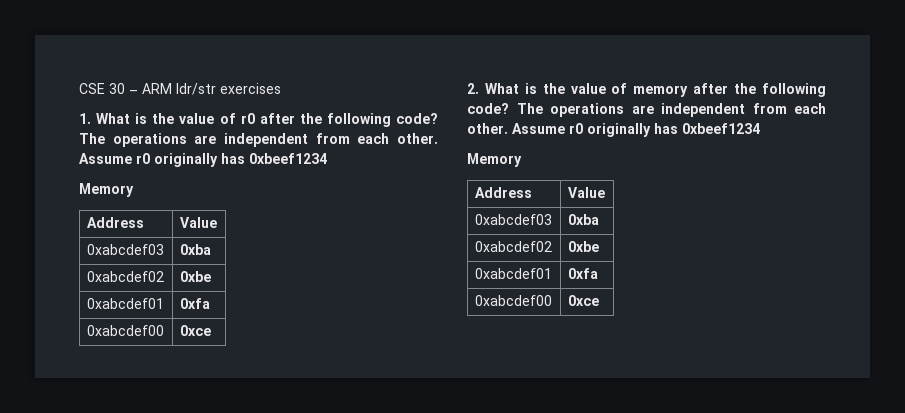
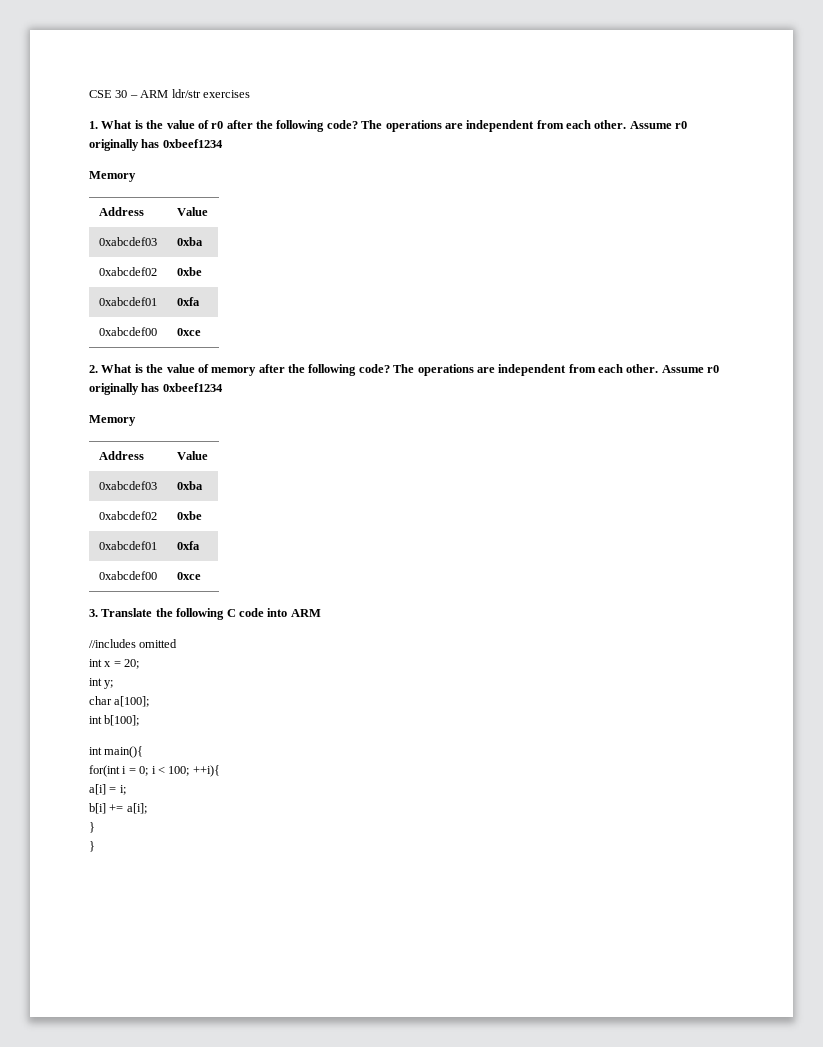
+ 3. Translate the following C code into ARM
+ //includes omitted
+ int x = 20;
+ int y;
+ char a[100];
+ int b[100];
+ int main(){
+ for(int i = 0; i < 100; ++i){
+ a[i] = i;
+ b[i] += a[i];
+ }
+ }

